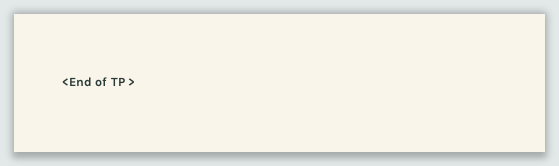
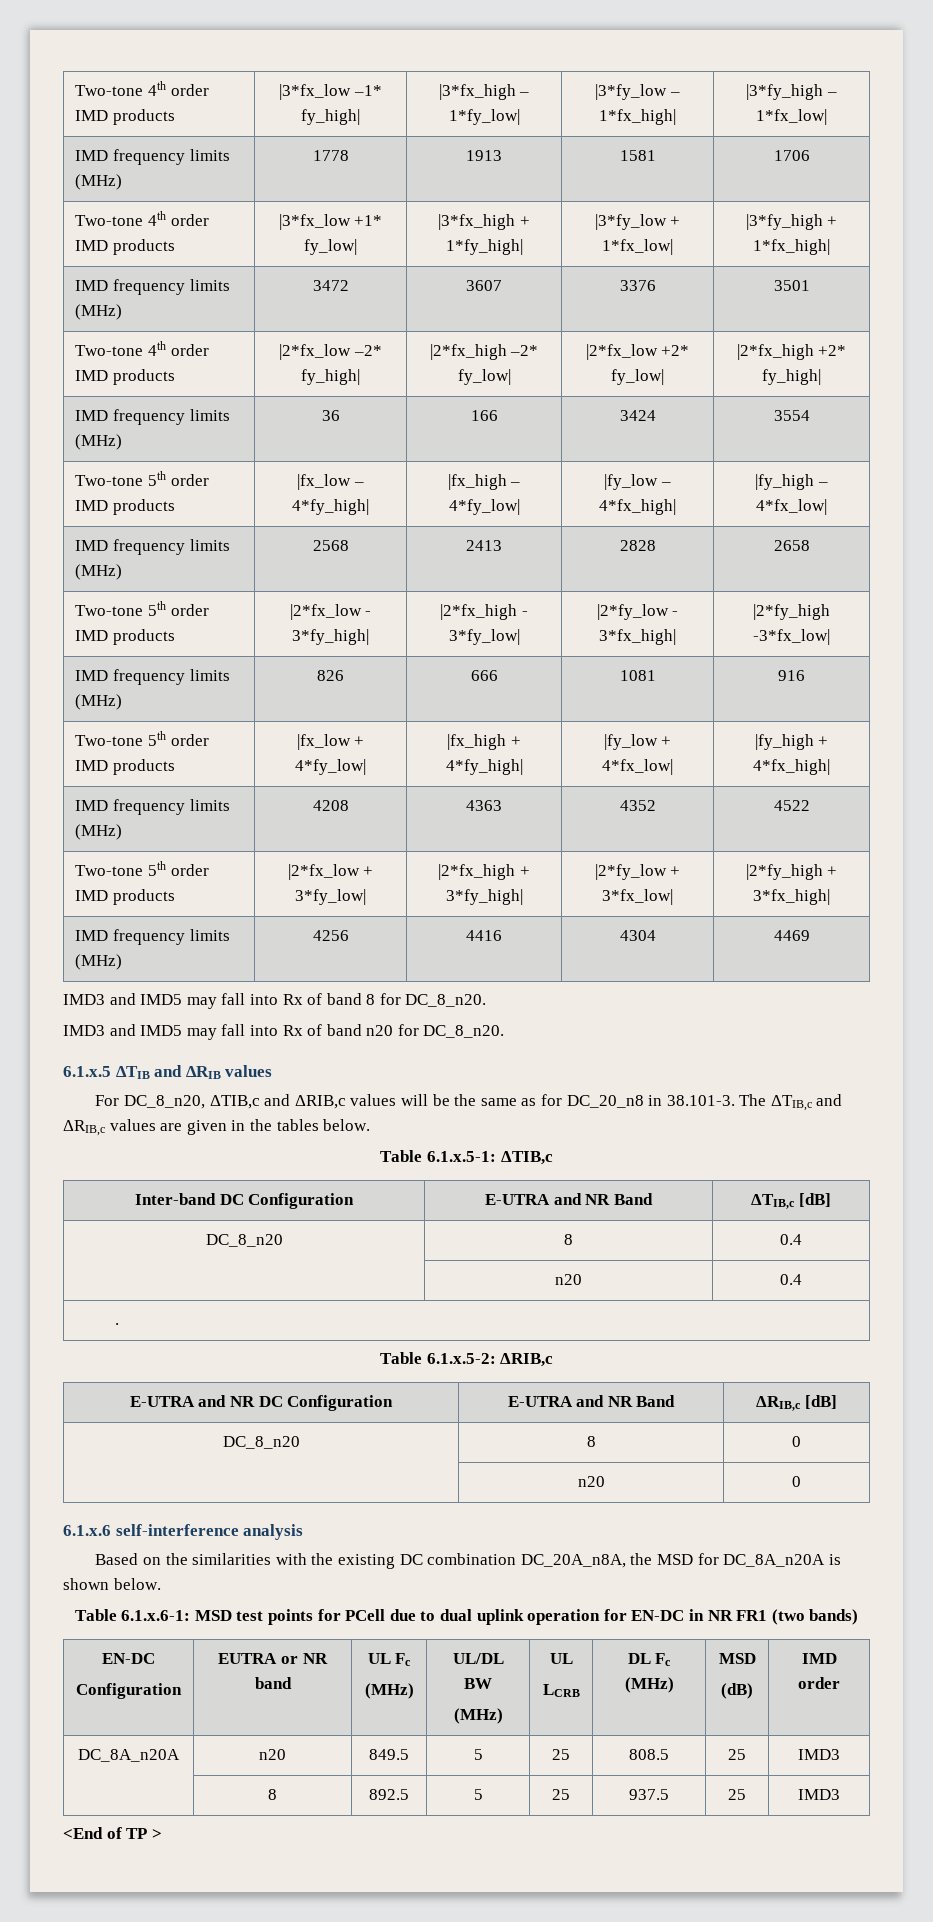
+ Two-tone 4th order IMD products | |3*fx_low –1* fy_high| | |3*fx_high – 1*fy_low| | |3*fy_low – 1*fx_high| | |3*fy_high – 1*fx_low|
+ IMD frequency limits (MHz) | 1778 | 1913 | 1581 | 1706
+ Two-tone 4th order IMD products | |3*fx_low +1* fy_low| | |3*fx_high + 1*fy_high| | |3*fy_low + 1*fx_low| | |3*fy_high + 1*fx_high|
+ IMD frequency limits (MHz) | 3472 | 3607 | 3376 | 3501
+ Two-tone 4th order IMD products | |2*fx_low –2* fy_high| | |2*fx_high –2* fy_low| | |2*fx_low +2* fy_low| | |2*fx_high +2* fy_high|
+ IMD frequency limits (MHz) | 36 | 166 | 3424 | 3554
+ Two-tone 5th order IMD products | |fx_low – 4*fy_high| | |fx_high – 4*fy_low| | |fy_low – 4*fx_high| | |fy_high – 4*fx_low|
+ IMD frequency limits (MHz) | 2568 | 2413 | 2828 | 2658
+ Two-tone 5th order IMD products | |2*fx_low - 3*fy_high| | |2*fx_high - 3*fy_low| | |2*fy_low - 3*fx_high| | |2*fy_high -3*fx_low|
+ IMD frequency limits (MHz) | 826 | 666 | 1081 | 916
+ Two-tone 5th order IMD products | |fx_low + 4*fy_low| | |fx_high + 4*fy_high| | |fy_low + 4*fx_low| | |fy_high + 4*fx_high|
+ IMD frequency limits (MHz) | 4208 | 4363 | 4352 | 4522
+ Two-tone 5th order IMD products | |2*fx_low + 3*fy_low| | |2*fx_high + 3*fy_high| | |2*fy_low + 3*fx_low| | |2*fy_high + 3*fx_high|
+ IMD frequency limits (MHz) | 4256 | 4416 | 4304 | 4469
+ IMD3 and IMD5 may fall into Rx of band 8 for DC_8_n20.
+ IMD3 and IMD5 may fall into Rx of band n20 for DC_8_n20.
+ 6.1.x.5 ∆TIB and ∆RIB values
+ For DC_8_n20, ΔTIB,c and ΔRIB,c values will be the same as for DC_20_n8 in 38.101-3. The ΔTIB,c and ΔRIB,c values are given in the tables below.
+ Table 6.1.x.5-1: ΔTIB,c
+ Inter-band DC Configuration | E-UTRA and NR Band | ΔTIB,c [dB]
+ DC_8_n20 | 8 | 0.4
+ | n20 | 0.4
+ .
+ Table 6.1.x.5-2: ΔRIB,c
+ E-UTRA and NR DC Configuration | E-UTRA and NR Band | ΔRIB,c [dB]
+ DC_8_n20 | 8 | 0
+ | n20 | 0
+ 6.1.x.6 self-interference analysis
+ Based on the similarities with the existing DC combination DC_20A_n8A, the MSD for DC_8A_n20A is shown below.
+ Table 6.1.x.6-1: MSD test points for PCell due to dual uplink operation for EN-DC in NR FR1 (two bands)
+ EN-DC
+ Configuration | EUTRA or NR band | UL Fc
+ (MHz) | UL/DL BW
+ (MHz) | UL
+ LCRB | DL Fc (MHz) | MSD
+ (dB) | IMD order
+ DC_8A_n20A | n20 | 849.5 | 5 | 25 | 808.5 | 25 | IMD3
+ | 8 | 892.5 | 5 | 25 | 937.5 | 25 | IMD3

